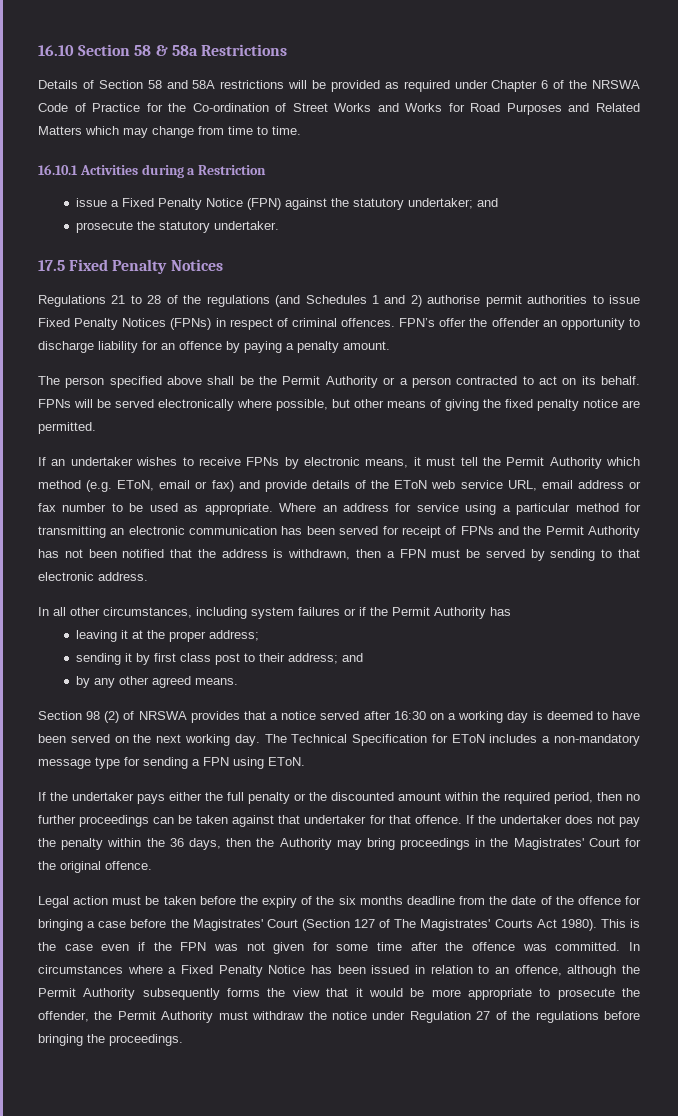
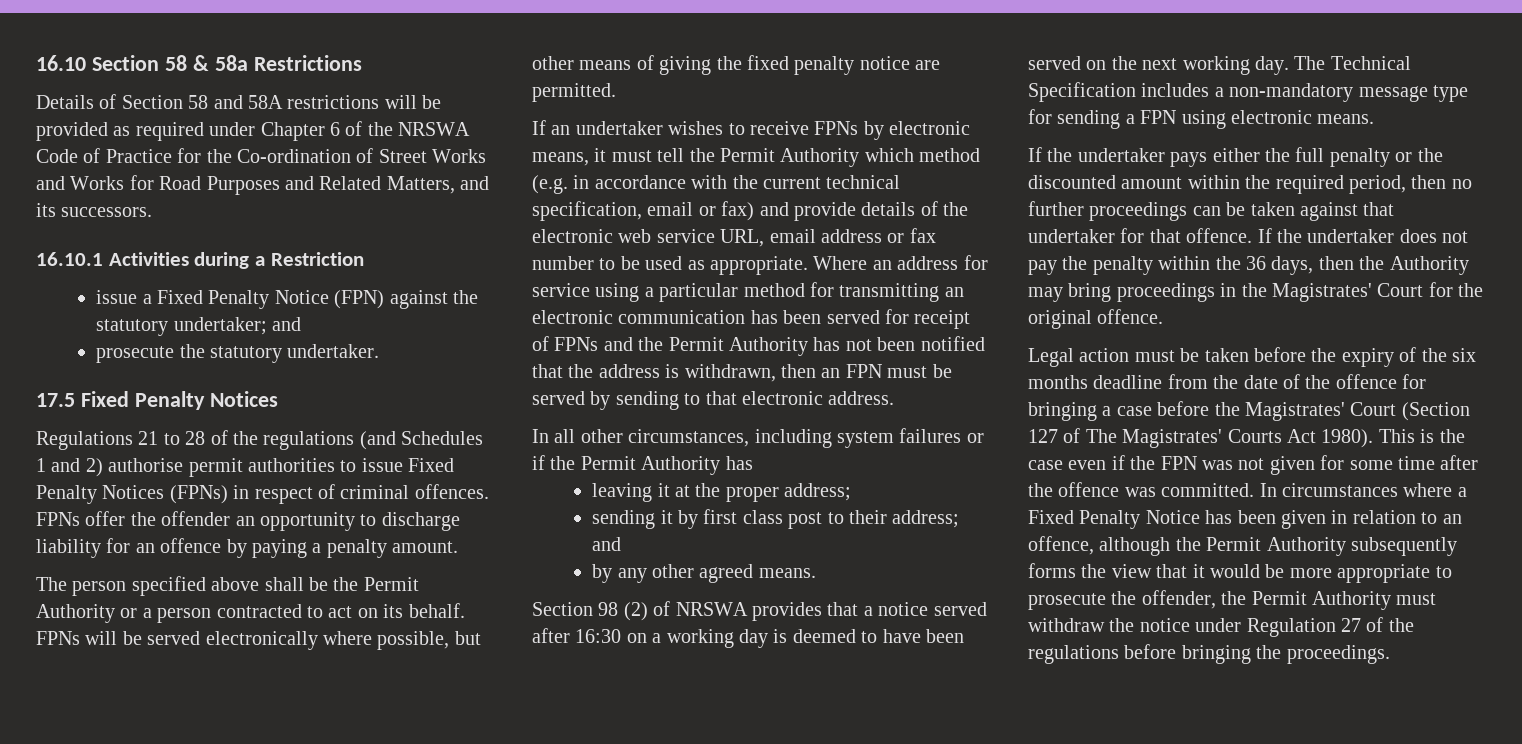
- Details of Section 58 and 58A restrictions will be provided as required under Chapter 6 of the NRSWA Code of Practice for the Co-ordination of Street Works and Works for Road Purposes and Related Matters which may change from time to time.
+ Details of Section 58 and 58A restrictions will be provided as required under Chapter 6 of the NRSWA Code of Practice for the Co-ordination of Street Works and Works for Road Purposes and Related Matters, and its successors.
- FPN’s offer the offender an opportunity to discharge liability for an offence by paying a penalty amount.
+ FPNs offer the offender an opportunity to discharge liability for an offence by paying a penalty amount.
- If an undertaker wishes to receive FPNs by electronic means, it must tell the Permit Authority which method (e.g. EToN, email or fax) and provide details of the EToN web service URL, email address or fax number to be used as appropriate.
+ If an undertaker wishes to receive FPNs by electronic means, it must tell the Permit Authority which method (e.g. in accordance with the current technical specification, email or fax) and provide details of the electronic web service URL, email address or fax number to be used as appropriate.
- Where an address for service using a particular method for transmitting an electronic communication has been served for receipt of FPNs and the Permit Authority has not been notified that the address is withdrawn, then a FPN must be served by sending to that electronic address.
+ Where an address for service using a particular method for transmitting an electronic communication has been served for receipt of FPNs and the Permit Authority has not been notified that the address is withdrawn, then an FPN must be served by sending to that electronic address.
- The Technical Specification for EToN includes a non-mandatory message type for sending a FPN using EToN.
+ The Technical Specification includes a non-mandatory message type for sending a FPN using electronic means.
- In circumstances where a Fixed Penalty Notice has been issued in relation to an offence, although the Permit Authority subsequently forms the view that it would be more appropriate to prosecute the offender, the Permit Authority must withdraw the notice under Regulation 27 of the regulations before bringing the proceedings.
+ In circumstances where a Fixed Penalty Notice has been given in relation to an offence, although the Permit Authority subsequently forms the view that it would be more appropriate to prosecute the offender, the Permit Authority must withdraw the notice under Regulation 27 of the regulations before bringing the proceedings.

